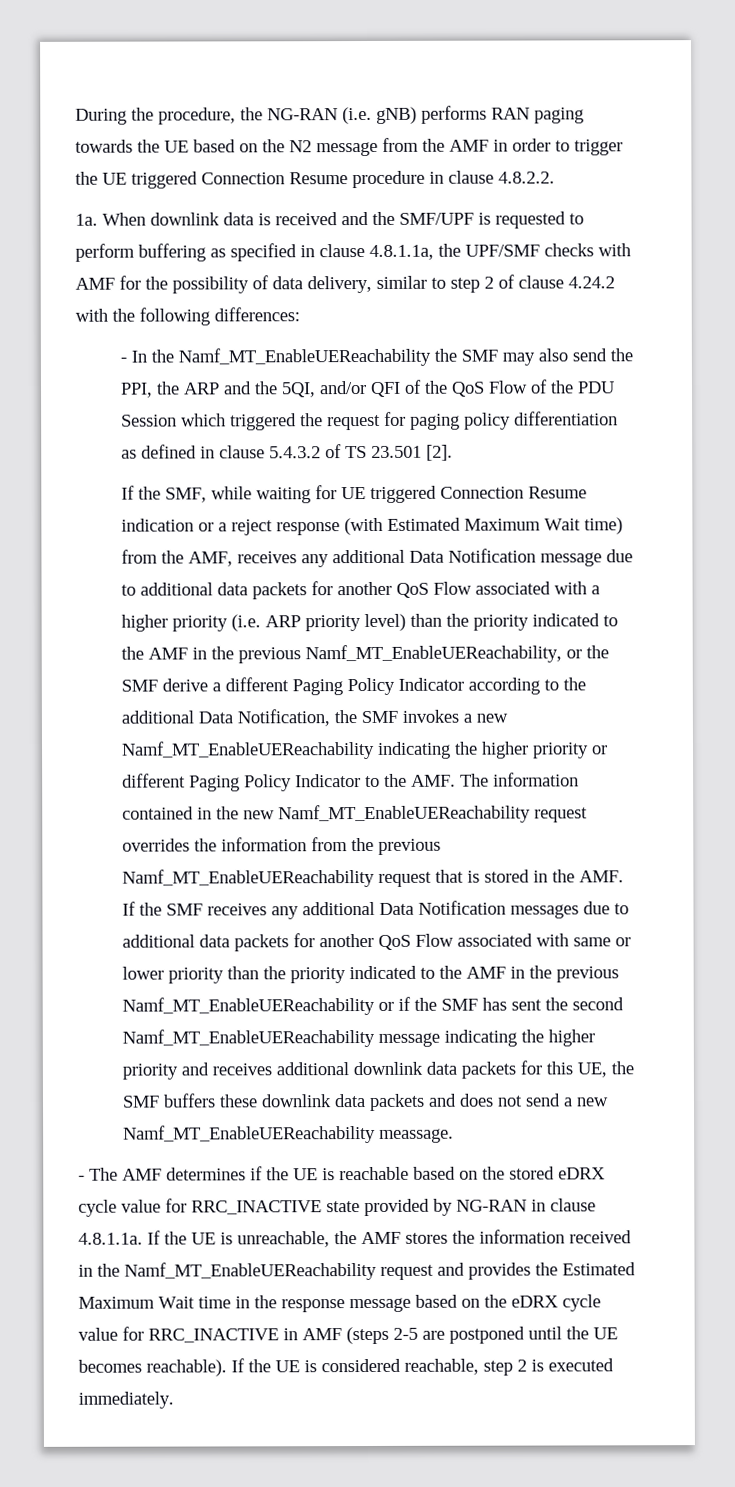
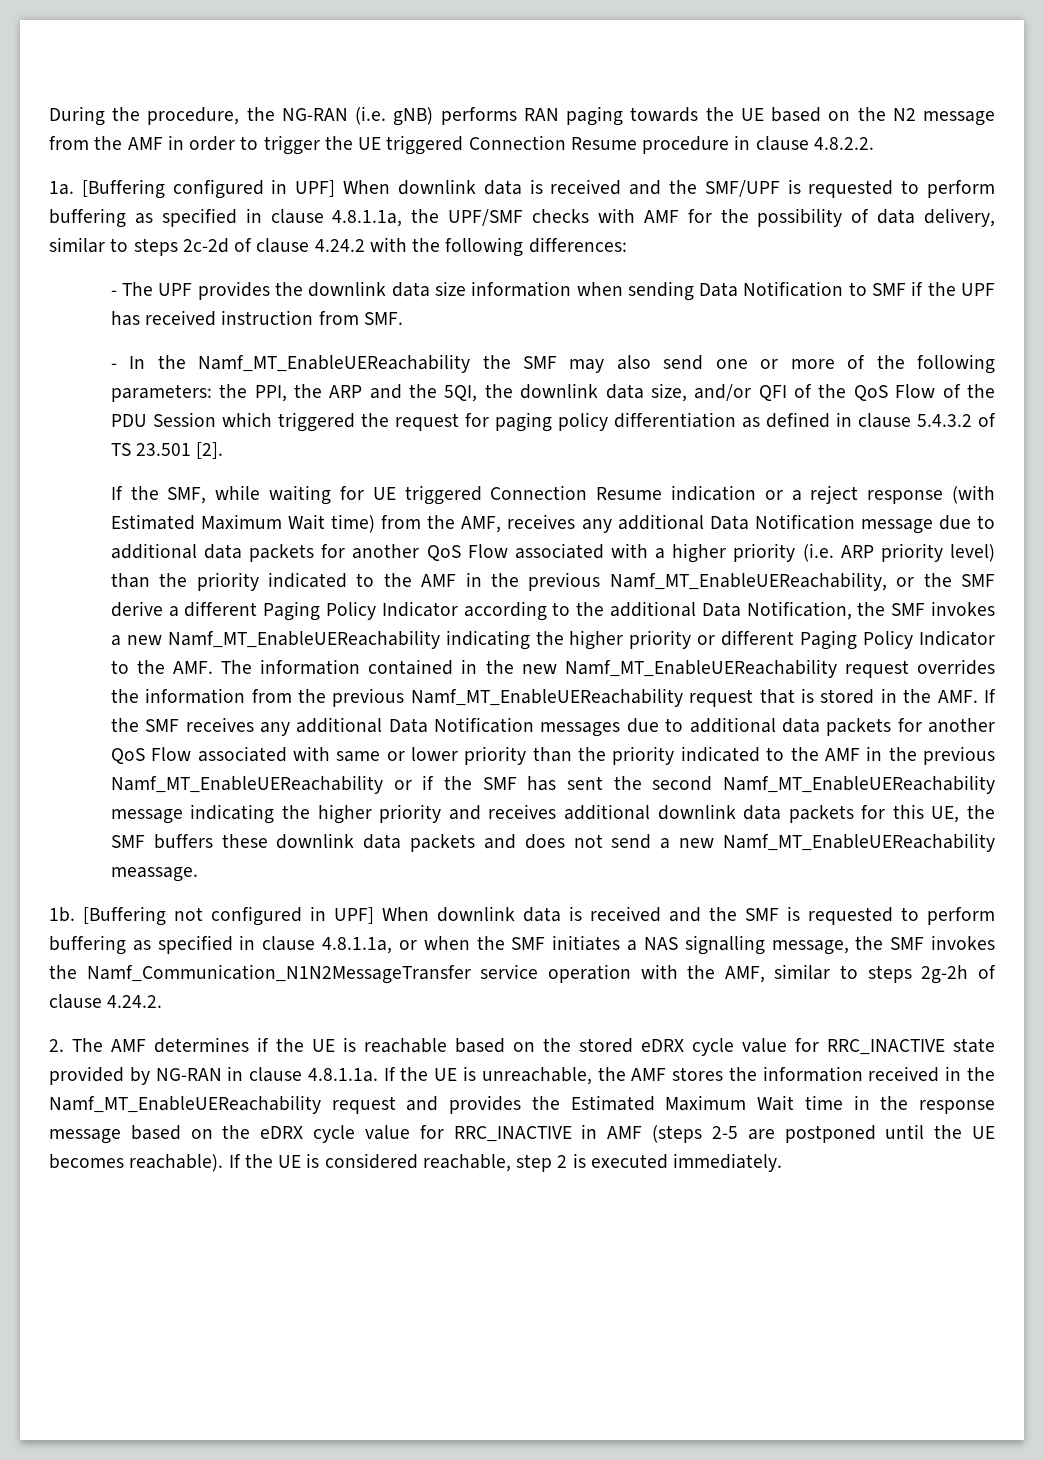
- When downlink data is received and the SMF/UPF is requested to perform buffering as specified in clause 4.8.1.1a, the UPF/SMF checks with AMF for the possibility of data delivery, similar to step 2 of clause 4.24.2 with the following differences:
+ [Buffering configured in UPF] When downlink data is received and the SMF/UPF is requested to perform buffering as specified in clause 4.8.1.1a, the UPF/SMF checks with AMF for the possibility of data delivery, similar to steps 2c-2d of clause 4.24.2 with the following differences:
+ - The UPF provides the downlink data size information when sending Data Notification to SMF if the UPF has received instruction from SMF.
- - In the Namf_MT_EnableUEReachability the SMF may also send the PPI, the ARP and the 5QI, and/or QFI of the QoS Flow of the PDU Session which triggered the request for paging policy differentiation as defined in clause 5.4.3.2 of TS 23.501 [2].
+ - In the Namf_MT_EnableUEReachability the SMF may also send one or more of the following parameters: the PPI, the ARP and the 5QI, the downlink data size, and/or QFI of the QoS Flow of the PDU Session which triggered the request for paging policy differentiation as defined in clause 5.4.3.2 of TS 23.501 [2].
- - The AMF determines if the UE is reachable based on the stored eDRX cycle value for RRC_INACTIVE state provided by NG-RAN in clause 4.8.1.1a. If the UE is unreachable, the AMF stores the information received in the Namf_MT_EnableUEReachability request and provides the Estimated Maximum Wait time in the response message based on the eDRX cycle value for RRC_INACTIVE in AMF (steps 2-5 are postponed until the UE becomes reachable).
+ 1b. [Buffering not configured in UPF] When downlink data is received and the SMF is requested to perform buffering as specified in clause 4.8.1.1a, or when the SMF initiates a NAS signalling message, the SMF invokes the Namf_Communication_N1N2MessageTransfer service operation with the AMF, similar to steps 2g-2h of clause 4.24.2.
+ 2. The AMF determines if the UE is reachable based on the stored eDRX cycle value for RRC_INACTIVE state provided by NG-RAN in clause 4.8.1.1a. If the UE is unreachable, the AMF stores the information received in the Namf_MT_EnableUEReachability request and provides the Estimated Maximum Wait time in the response message based on the eDRX cycle value for RRC_INACTIVE in AMF (steps 2-5 are postponed until the UE becomes reachable).

